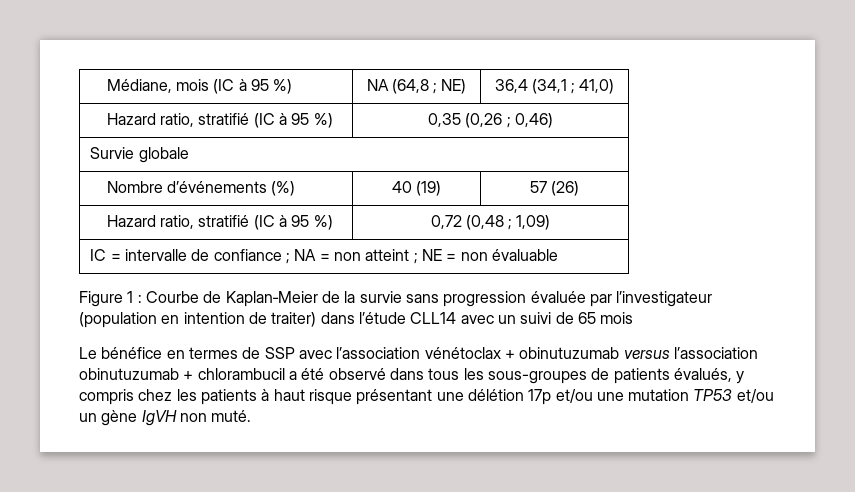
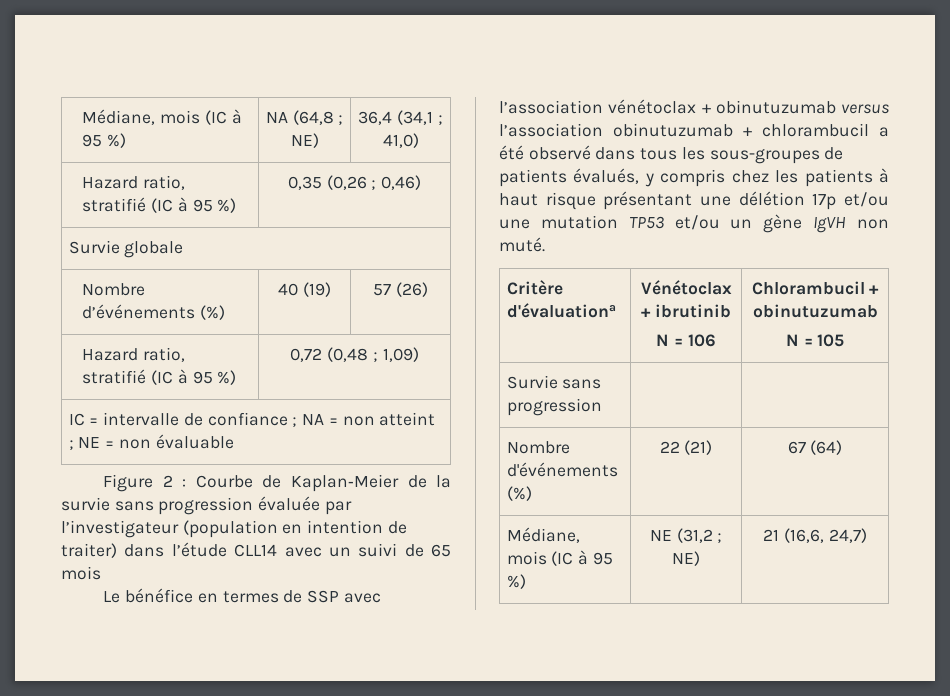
- Figure 1 : Courbe de Kaplan‑Meier de la survie sans progression évaluée par l’investigateur (population en intention de traiter) dans l’étude CLL14 avec un suivi de 65 mois
+ Figure 2 : Courbe de Kaplan‑Meier de la survie sans progression évaluée par l’investigateur (population en intention de traiter) dans l’étude CLL14 avec un suivi de 65 mois
+ Critère d'évaluationa | Vénétoclax + ibrutinib
+ N = 106 | Chlorambucil + obinutuzumab
+ N = 105
+ Survie sans progression | |
+ Nombre d'événements (%) | 22 (21) | 67 (64)
+ Médiane, mois (IC à 95 %) | NE (31,2 ; NE) | 21 (16,6, 24,7)

